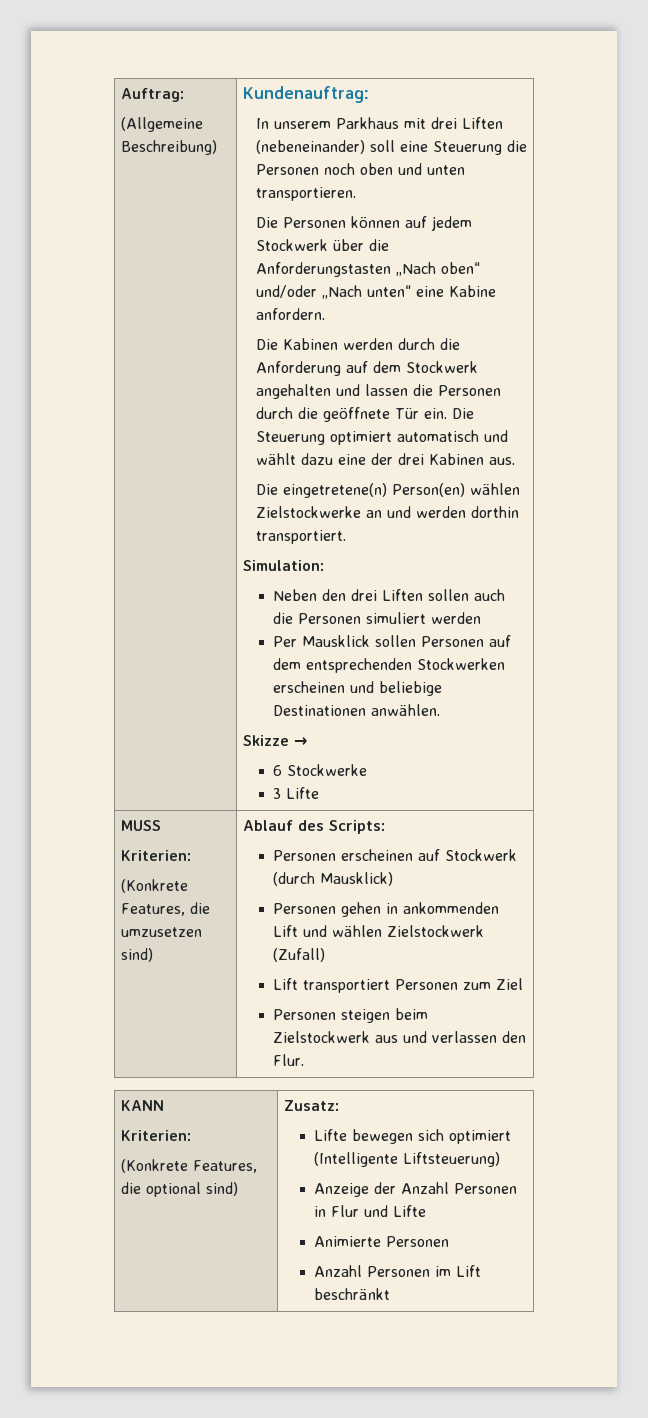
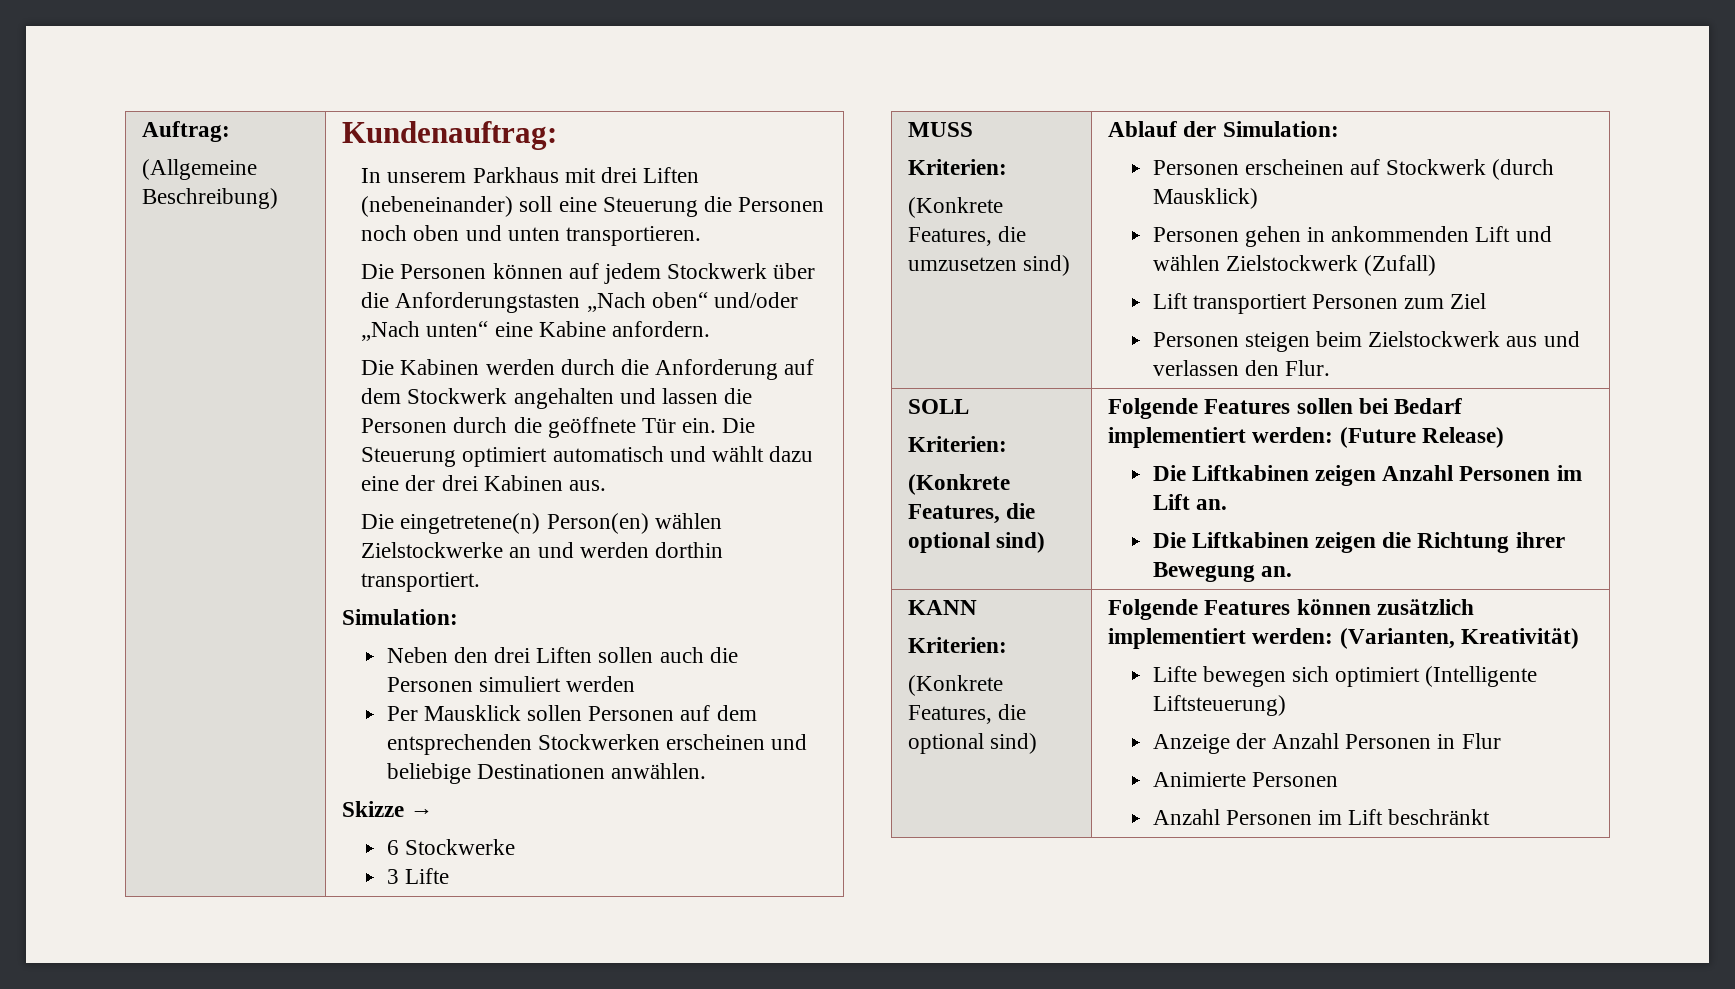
  MUSS
  Kriterien:
- (Konkrete Features, die umzusetzen sind) | Ablauf des Scripts:
+ (Konkrete Features, die umzusetzen sind) | Ablauf der Simulation:
+ SOLL
+ Kriterien:
+ (Konkrete Features, die optional sind) | Folgende Features sollen bei Bedarf implementiert werden: (Future Release)
+ Die Liftkabinen zeigen Anzahl Personen im Lift an.
+ Die Liftkabinen zeigen die Richtung ihrer Bewegung an.
  KANN
  Kriterien:
- (Konkrete Features, die optional sind) | Zusatz:
+ (Konkrete Features, die optional sind) | Folgende Features können zusätzlich implementiert werden: (Varianten, Kreativität)
  Lifte bewegen sich optimiert (Intelligente Liftsteuerung)
- Anzeige der Anzahl Personen in Flur und Lifte
+ Anzeige der Anzahl Personen in Flur

